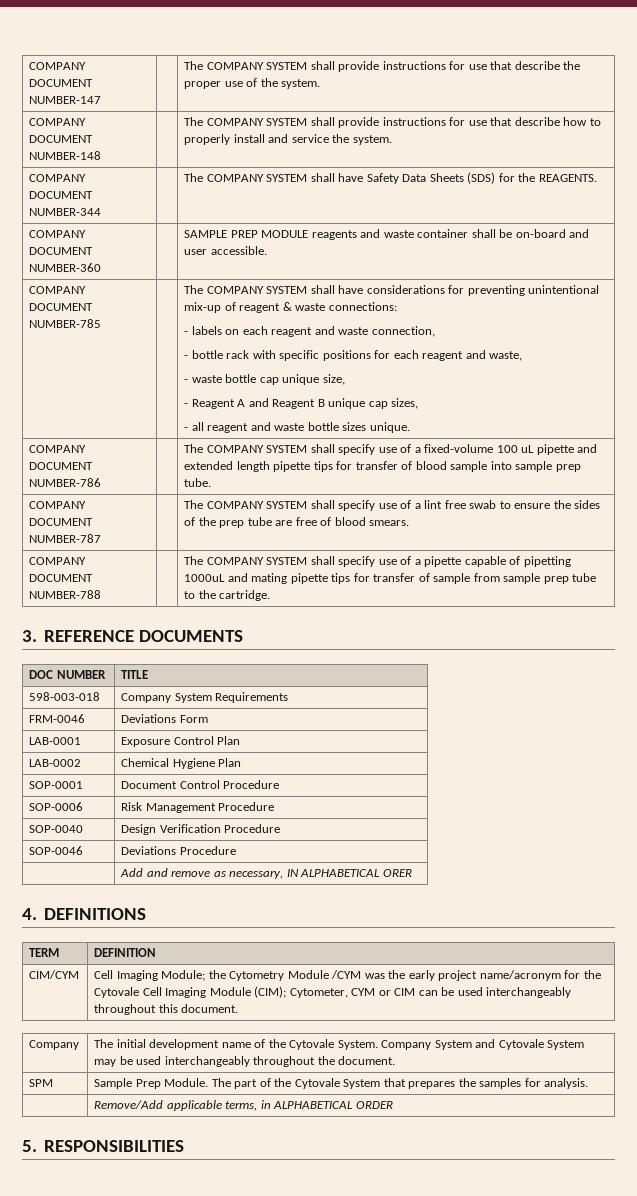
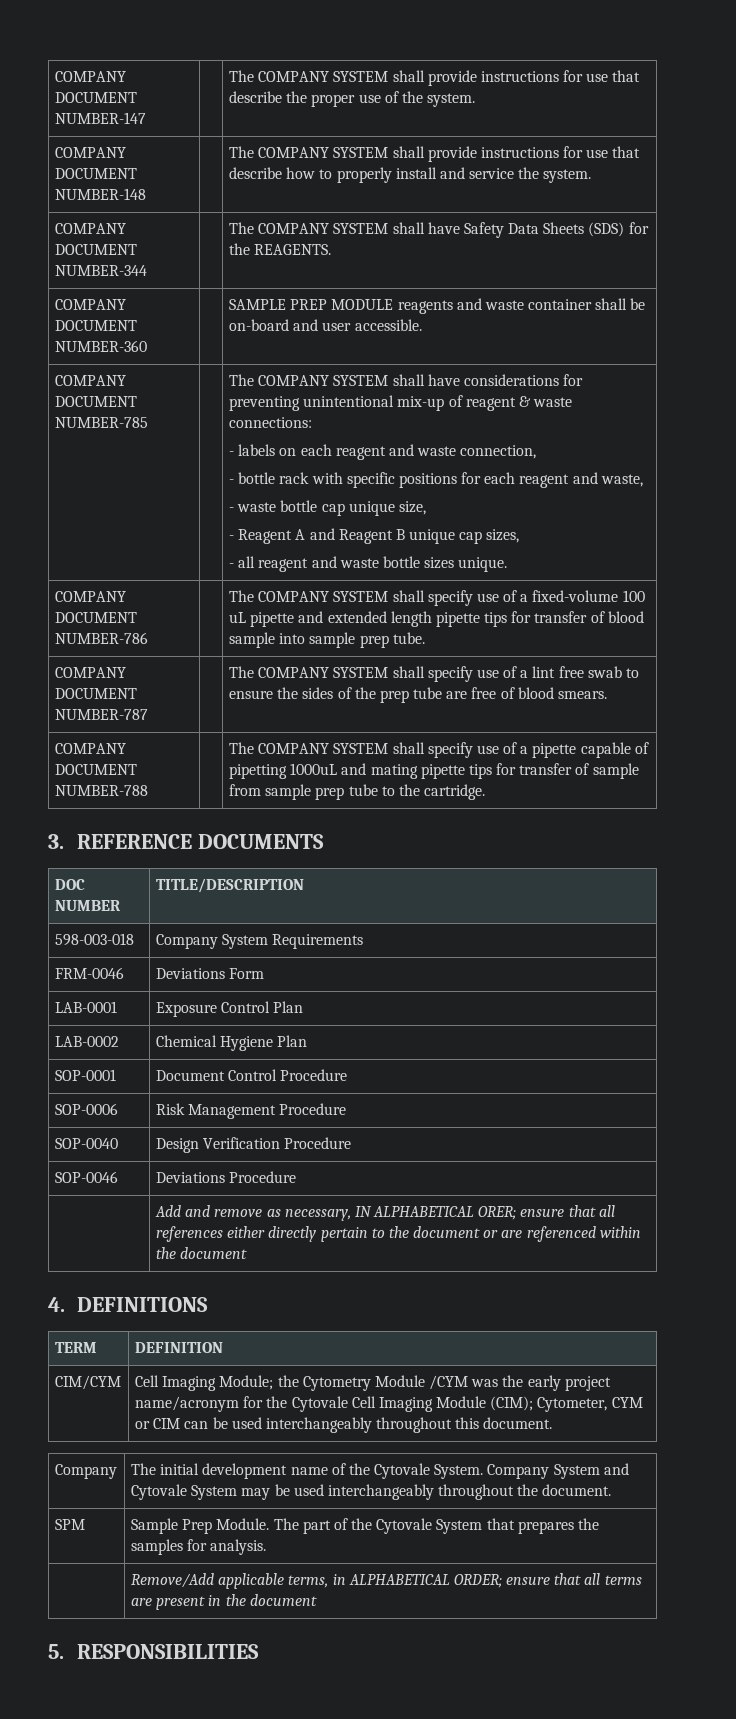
- DOC NUMBER | TITLE
+ DOC NUMBER | TITLE/DESCRIPTION
- | Add and remove as necessary, IN ALPHABETICAL ORER
+ | Add and remove as necessary, IN ALPHABETICAL ORER; ensure that all references either directly pertain to the document or are referenced within the document
- | Remove/Add applicable terms, in ALPHABETICAL ORDER
+ | Remove/Add applicable terms, in ALPHABETICAL ORDER; ensure that all terms are present in the document

